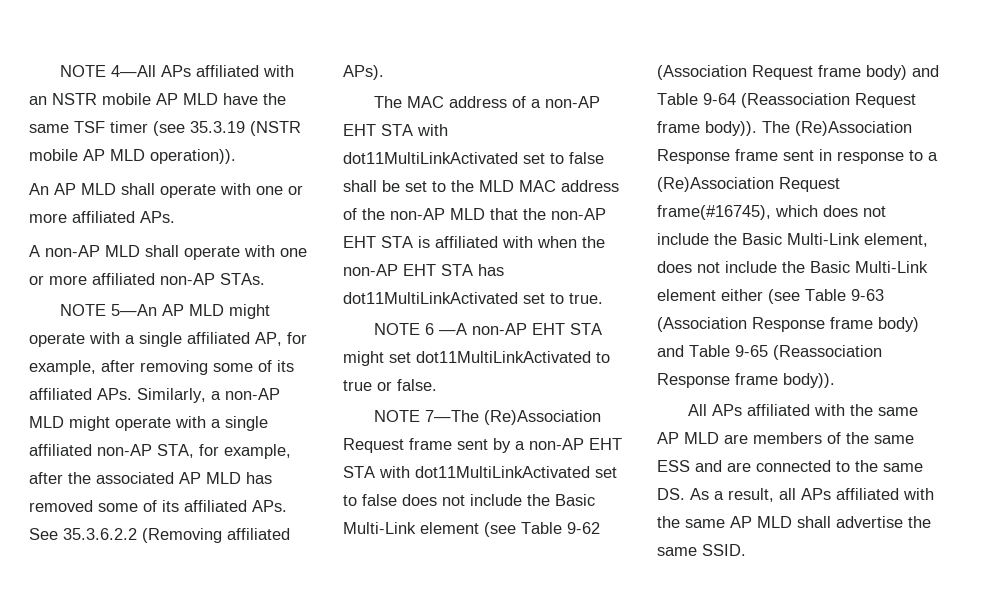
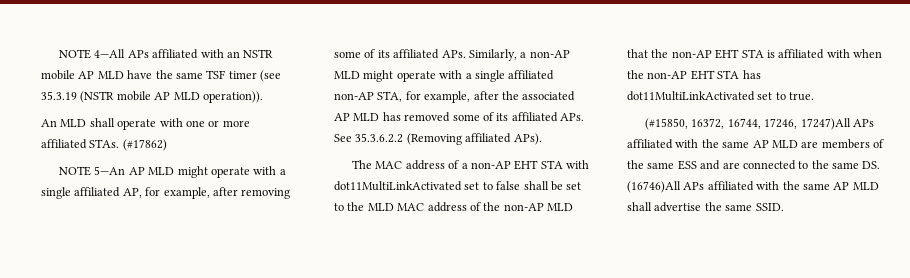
- An AP MLD shall operate with one or more affiliated APs.
- A non-AP MLD shall operate with one or more affiliated non-AP STAs.
+ An MLD shall operate with one or more affiliated STAs. (#17862)
- NOTE 6 —A non-AP EHT STA might set dot11MultiLinkActivated to true or false.
- NOTE 7—The (Re)Association Request frame sent by a non-AP EHT STA with dot11MultiLinkActivated set to false does not include the Basic Multi-Link element (see Table 9-62 (Association Request frame body) and Table 9-64 (Reassociation Request frame body)). The (Re)Association Response frame sent in response to a (Re)Association Request frame(#16745), which does not include the Basic Multi-Link element, does not include the Basic Multi-Link element either (see Table 9-63 (Association Response frame body) and Table 9-65 (Reassociation Response frame body)).
- All APs affiliated with the same AP MLD are members of the same ESS and are connected to the same DS. As a result, all APs affiliated with the same AP MLD shall advertise the same SSID.
+ (#15850, 16372, 16744, 17246, 17247)All APs affiliated with the same AP MLD are members of the same ESS and are connected to the same DS. (16746)All APs affiliated with the same AP MLD shall advertise the same SSID.

